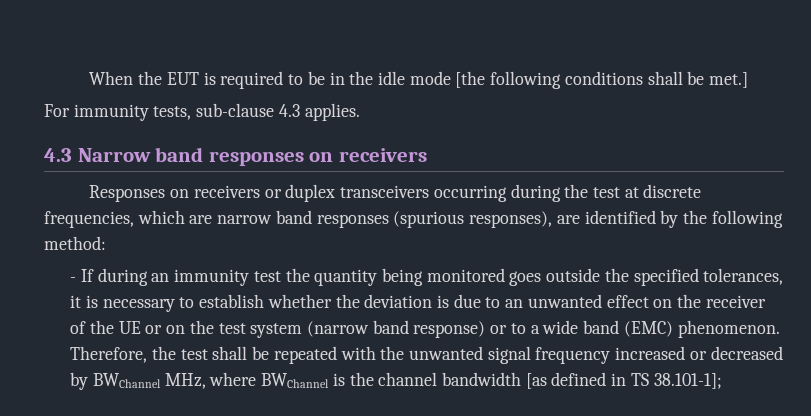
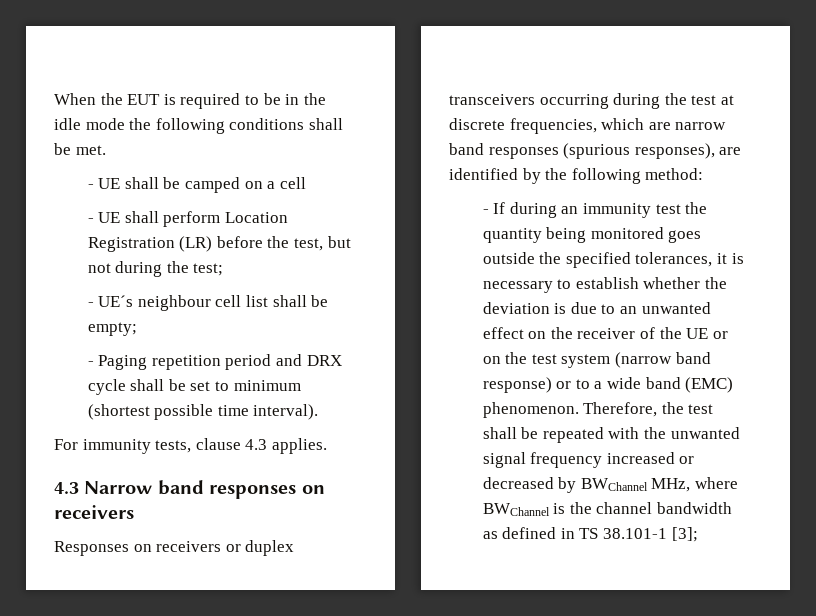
- When the EUT is required to be in the idle mode [the following conditions shall be met.]
+ When the EUT is required to be in the idle mode the following conditions shall be met.
+ - UE shall be camped on a cell
+ - UE shall perform Location Registration (LR) before the test, but not during the test;
+ - UE´s neighbour cell list shall be empty;
+ - Paging repetition period and DRX cycle shall be set to minimum (shortest possible time interval).
- For immunity tests, sub-clause 4.3 applies.
+ For immunity tests, clause 4.3 applies.
- Therefore, the test shall be repeated with the unwanted signal frequency increased or decreased by BWChannel MHz, where BWChannel is the channel bandwidth [as defined in TS 38.101-1];
+ Therefore, the test shall be repeated with the unwanted signal frequency increased or decreased by BWChannel MHz, where BWChannel is the channel bandwidth as defined in TS 38.101-1 [3];

